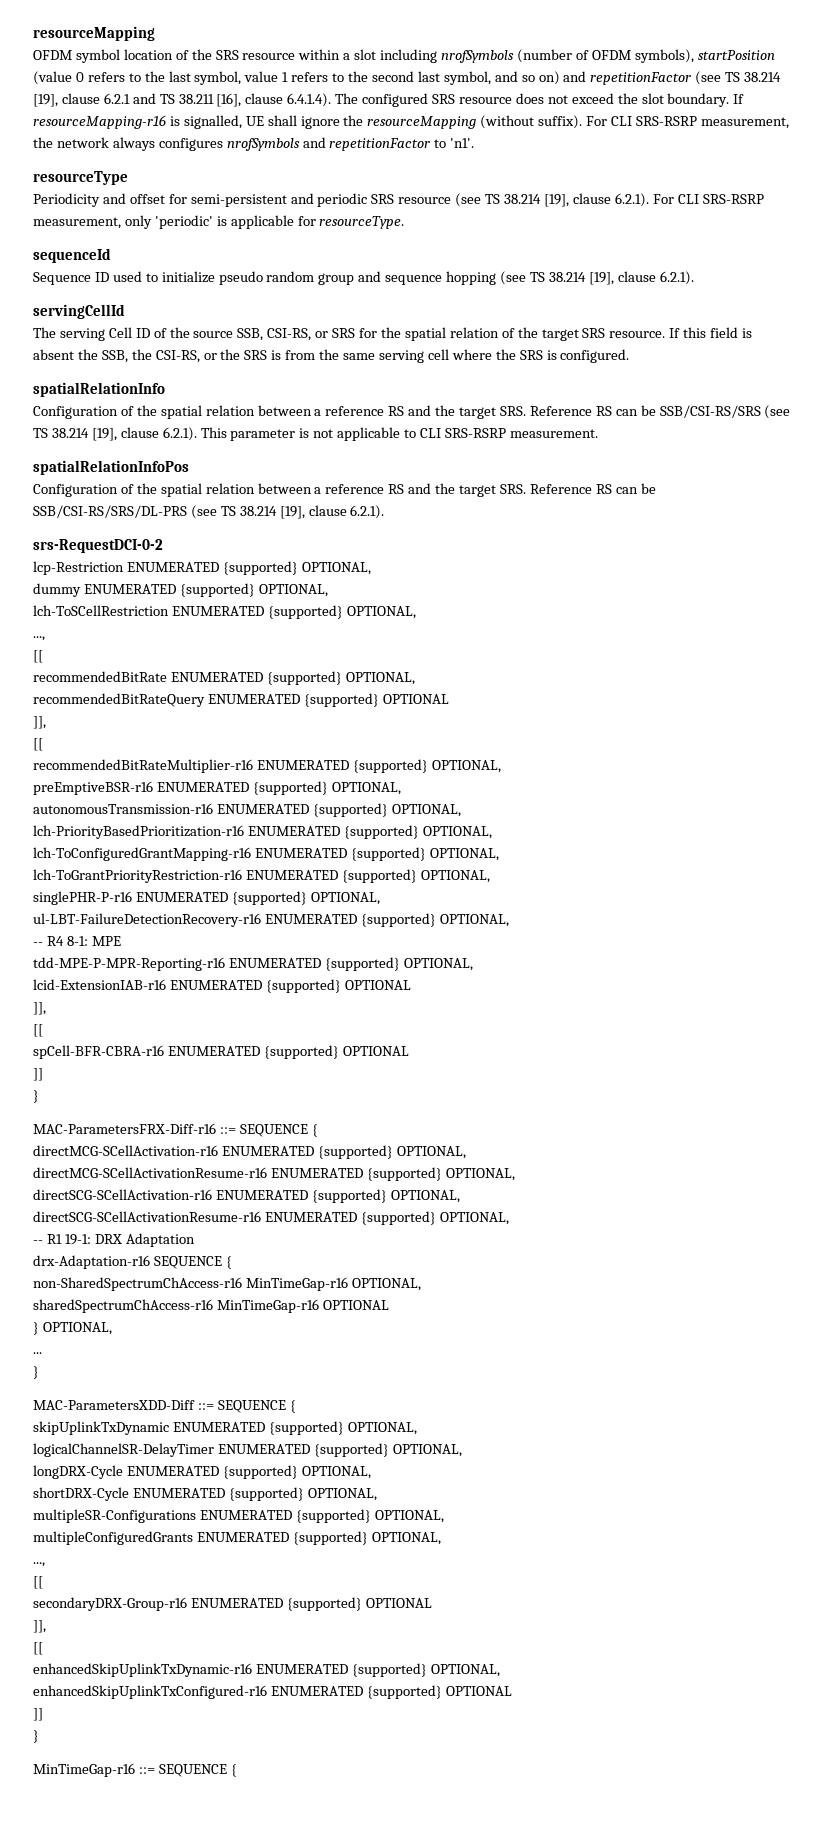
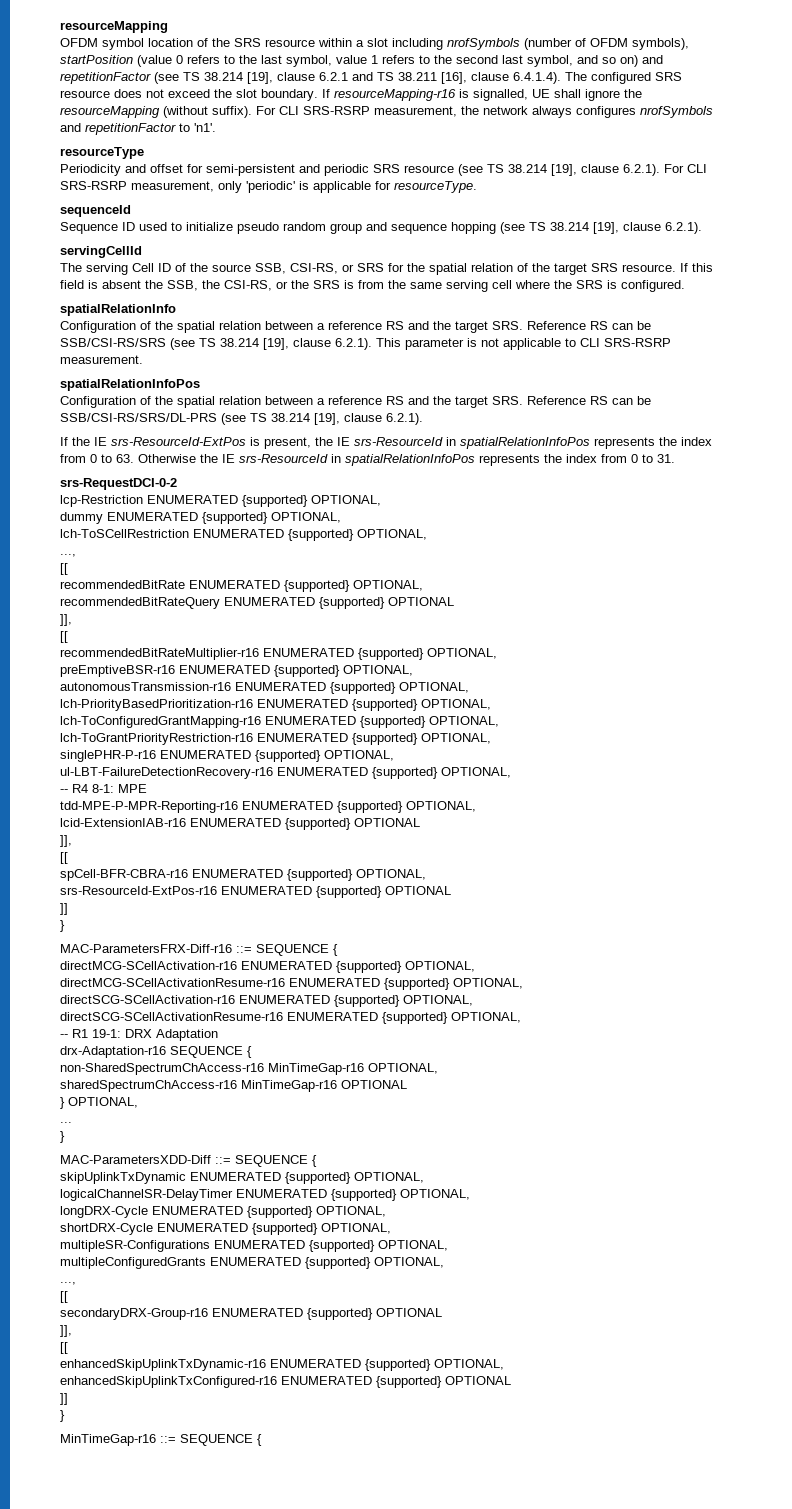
+ If the IE srs-ResourceId-ExtPos is present, the IE srs-ResourceId in spatialRelationInfoPos represents the index from 0 to 63. Otherwise the IE srs-ResourceId in spatialRelationInfoPos represents the index from 0 to 31.
- spCell-BFR-CBRA-r16 ENUMERATED {supported} OPTIONAL
+ spCell-BFR-CBRA-r16 ENUMERATED {supported} OPTIONAL,
+ srs-ResourceId-ExtPos-r16 ENUMERATED {supported} OPTIONAL

